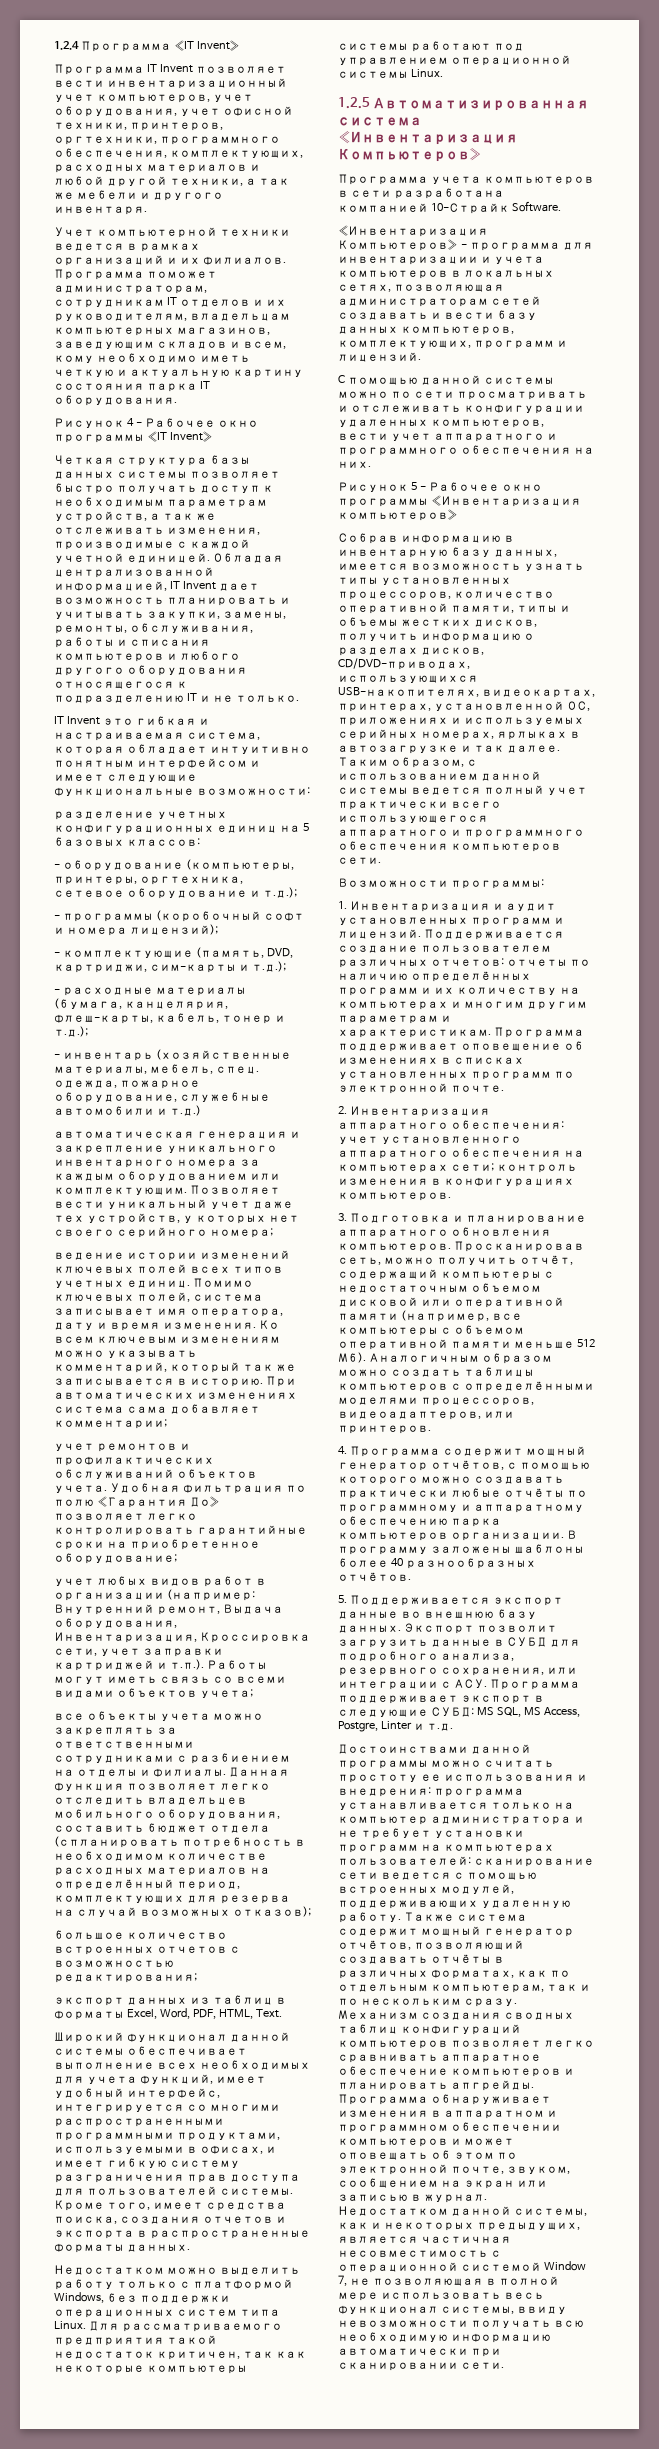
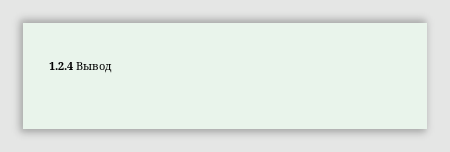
- 1.2.4 Программа «IT Invent»
- Программа IT Invent позволяет вести инвентаризационный учет компьютеров, учет оборудования, учет офисной техники, принтеров, оргтехники, программного обеспечения, комплектующих, расходных материалов и любой другой техники, а так же мебели и другого инвентаря.
- Учет компьютерной техники ведется в рамках организаций и их филиалов. Программа поможет администраторам, сотрудникам IT отделов и их руководителям, владельцам компьютерных магазинов, заведующим складов и всем, кому необходимо иметь четкую и актуальную картину состояния парка IT оборудования.
- Рисунок 4 - Рабочее окно программы «IT Invent»
- Четкая структура базы данных системы позволяет быстро получать доступ к необходимым параметрам устройств, а так же отслеживать изменения, производимые с каждой учетной единицей. Обладая централизованной информацией, IT Invent дает возможность планировать и учитывать закупки, замены, ремонты, обслуживания, работы и списания компьютеров и любого другого оборудования относящегося к подразделению IT и не только.
- IT Invent это гибкая и настраиваемая система, которая обладает интуитивно понятным интерфейсом и имеет следующие функциональные возможности:
- разделение учетных конфигурационных единиц на 5 базовых классов:
- - оборудование (компьютеры, принтеры, оргтехника, сетевое оборудование и т.д.);
- - программы (коробочный софт и номера лицензий);
- - комплектующие (память, DVD, картриджи, сим-карты и т.д.);
- - расходные материалы (бумага, канцелярия, флеш-карты, кабель, тонер и т.д.);
- - инвентарь (хозяйственные материалы, мебель, спец. одежда, пожарное оборудование, служебные автомобили и т.д.)
- автоматическая генерация и закрепление уникального инвентарного номера за каждым оборудованием или комплектующим. Позволяет вести уникальный учет даже тех устройств, у которых нет своего серийного номера;
- ведение истории изменений ключевых полей всех типов учетных единиц. Помимо ключевых полей, система записывает имя оператора, дату и время изменения. Ко всем ключевым изменениям можно указывать комментарий, который так же записывается в историю. При автоматических изменениях система сама добавляет комментарии;
- учет ремонтов и профилактических обслуживаний объектов учета. Удобная фильтрация по полю «Гарантия До» позволяет легко контролировать гарантийные сроки на приобретенное оборудование;
- учет любых видов работ в организации (например: Внутренний ремонт, Выдача оборудования, Инвентаризация, Кроссировка сети, учет заправки картриджей и т.п.). Работы могут иметь связь со всеми видами объектов учета;
- все объекты учета можно закреплять за ответственными сотрудниками с разбиением на отделы и филиалы. Данная функция позволяет легко отследить владельцев мобильного оборудования, составить бюджет отдела (спланировать потребность в необходимом количестве расходных материалов на определённый период, комплектующих для резерва на случай возможных отказов);
- большое количество встроенных отчетов с возможностью редактирования;
- экспорт данных из таблиц в форматы Excel, Word, PDF, HTML, Text.
- Широкий функционал данной системы обеспечивает выполнение всех необходимых для учета функций, имеет удобный интерфейс, интегрируется со многими распространенными программными продуктами, используемыми в офисах, и имеет гибкую систему разграничения прав доступа для пользователей системы. Кроме того, имеет средства поиска, создания отчетов и экспорта в распространенные форматы данных.
- Недостатком можно выделить работу только с платформой Windows, без поддержки операционных систем типа Linux. Для рассматриваемого предприятия такой недостаток критичен, так как некоторые компьютеры системы работают под управлением операционной системы Linux.
- 1.2.5 Автоматизированная система «Инвентаризация Компьютеров»
- Программа учета компьютеров в сети разработана компанией 10-Страйк Software.
- «Инвентаризация Компьютеров» - программа для инвентаризации и учета компьютеров в локальных сетях, позволяющая администраторам сетей создавать и вести базу данных компьютеров, комплектующих, программ и лицензий.
- C помощью данной системы можно по сети просматривать и отслеживать конфигурации удаленных компьютеров, вести учет аппаратного и программного обеспечения на них.
- Рисунок 5 - Рабочее окно программы «Инвентаризация компьютеров»
- Собрав информацию в инвентарную базу данных, имеется возможность узнать типы установленных процессоров, количество оперативной памяти, типы и объемы жестких дисков, получить информацию о разделах дисков, CD/DVD-приводах, использующихся USB-накопителях, видеокартах, принтерах, установленной ОС, приложениях и используемых серийных номерах, ярлыках в автозагрузке и так далее. Таким образом, с использованием данной системы ведется полный учет практически всего использующегося аппаратного и программного обеспечения компьютеров сети.
- Возможности программы:
- 1. Инвентаризация и аудит установленных программ и лицензий. Поддерживается создание пользователем различных отчетов: отчеты по наличию определённых программ и их количеству на компьютерах и многим другим параметрам и характеристикам. Программа поддерживает оповещение об изменениях в списках установленных программ по электронной почте.
- 2. Инвентаризация аппаратного обеспечения: учет установленного аппаратного обеспечения на компьютерах сети; контроль изменения в конфигурациях компьютеров.
- 3. Подготовка и планирование аппаратного обновления компьютеров. Просканировав сеть, можно получить отчёт, содержащий компьютеры с недостаточным объемом дисковой или оперативной памяти (например, все компьютеры с объемом оперативной памяти меньше 512 Мб). Аналогичным образом можно создать таблицы компьютеров с определёнными моделями процессоров, видеоадаптеров, или принтеров.
- 4. Программа содержит мощный генератор отчётов, с помощью которого можно создавать практически любые отчёты по программному и аппаратному обеспечению парка компьютеров организации. В программу заложены шаблоны более 40 разнообразных отчётов.
- 5. Поддерживается экспорт данные во внешнюю базу данных. Экспорт позволит загрузить данные в СУБД для подробного анализа, резервного сохранения, или интеграции с АСУ. Программа поддерживает экспорт в следующие СУБД: MS SQL, MS Access, Postgre, Linter и т.д.
- Достоинствами данной программы можно считать простоту ее использования и внедрения: программа устанавливается только на компьютер администратора и не требует установки программ на компьютерах пользователей: сканирование сети ведется с помощью встроенных модулей, поддерживающих удаленную работу. Также система содержит мощный генератор отчётов, позволяющий создавать отчёты в различных форматах, как по отдельным компьютерам, так и по нескольким сразу. Механизм создания сводных таблиц конфигураций компьютеров позволяет легко сравнивать аппаратное обеспечение компьютеров и планировать апгрейды. Программа обнаруживает изменения в аппаратном и программном обеспечении компьютеров и может оповещать об этом по электронной почте, звуком, сообщением на экран или записью в журнал. Недостатком данной системы, как и некоторых предыдущих, является частичная несовместимость с операционной системой Window 7, не позволяющая в полной мере использовать весь функционал системы, ввиду невозможности получать всю необходимую информацию автоматически при сканировании сети.
+ 1.2.4 Вывод

